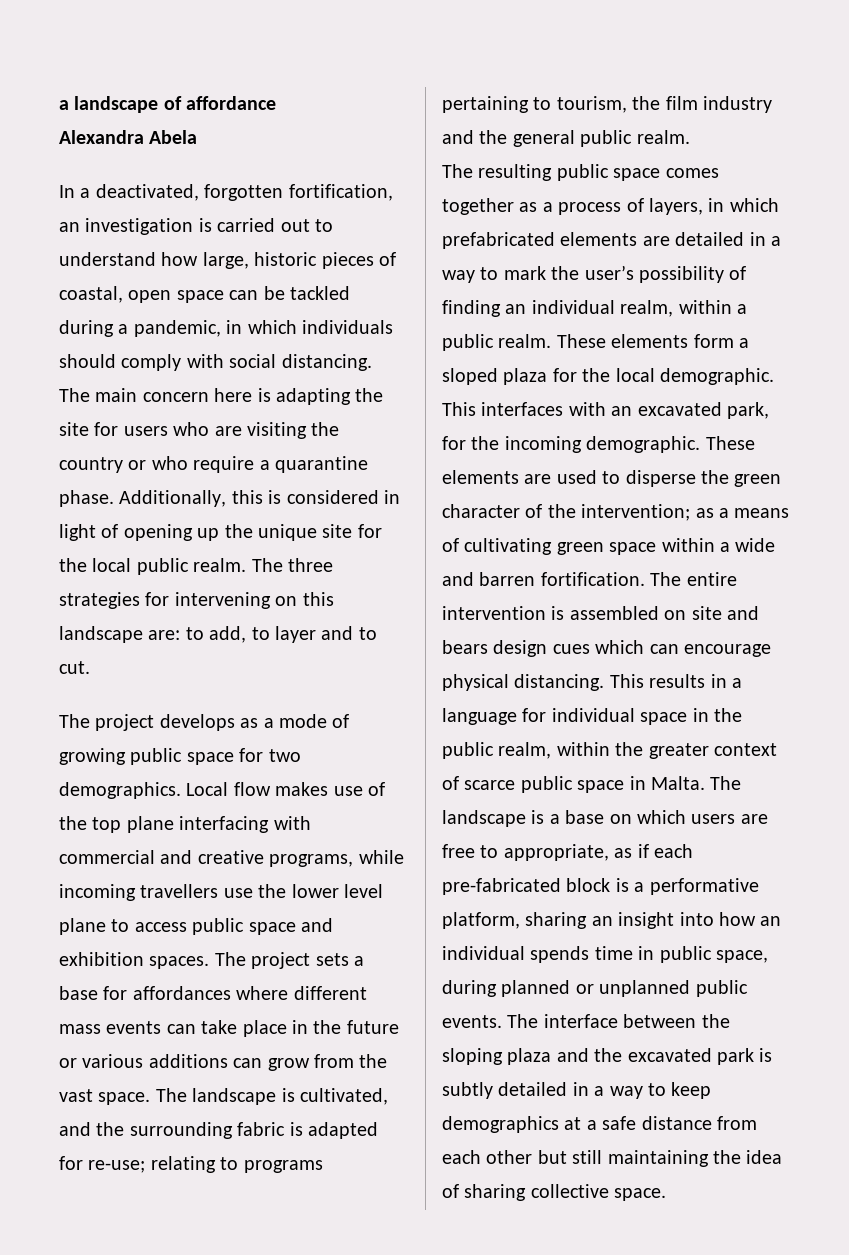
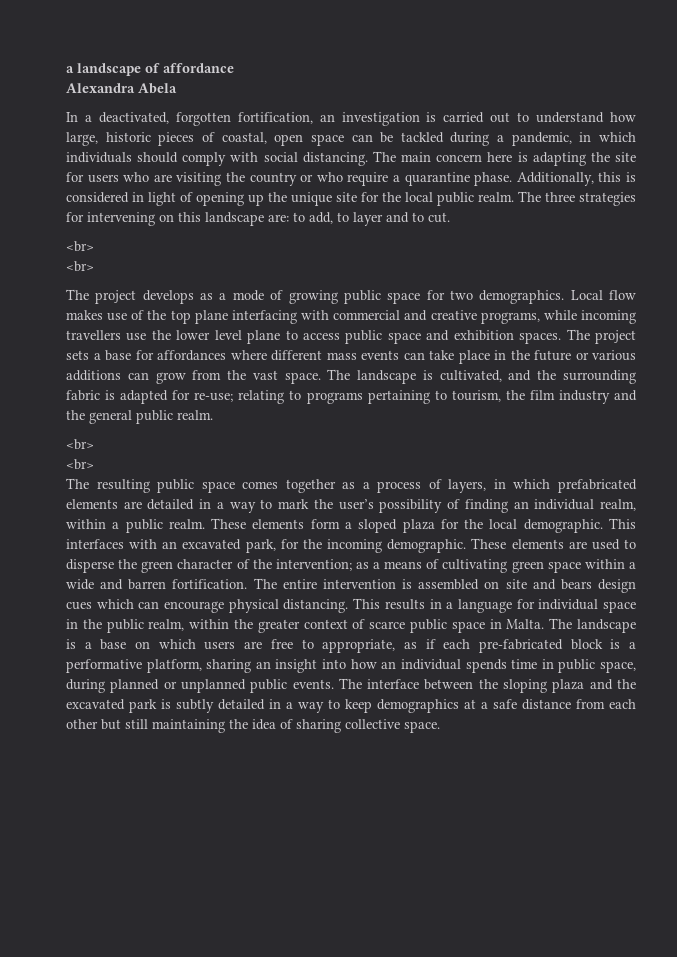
  The three strategies for intervening on this landscape are: to add, to layer and to cut.
+ <br>
+ <br>
  The landscape is cultivated, and the surrounding fabric is adapted for re-use; relating to programs pertaining to tourism, the film industry and the general public realm.
+ <br>
+ <br>

